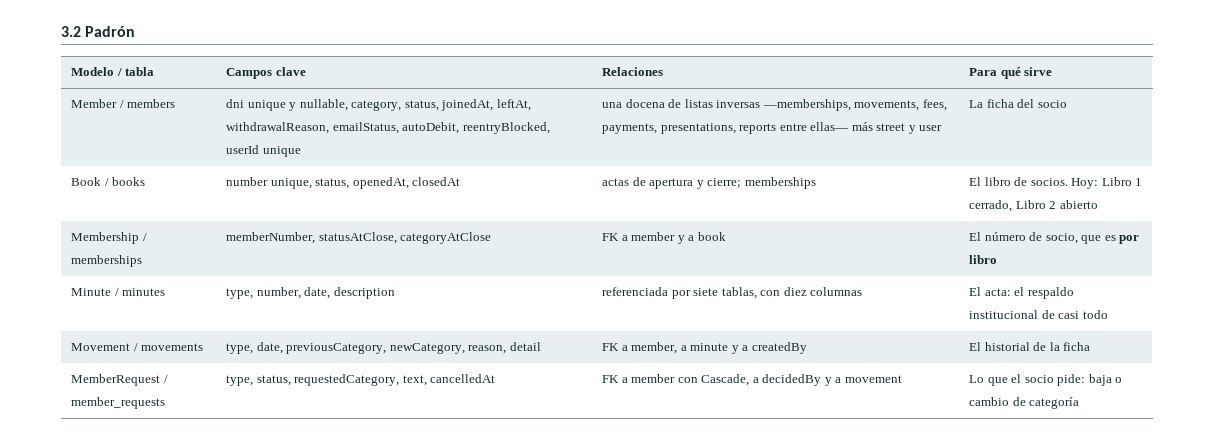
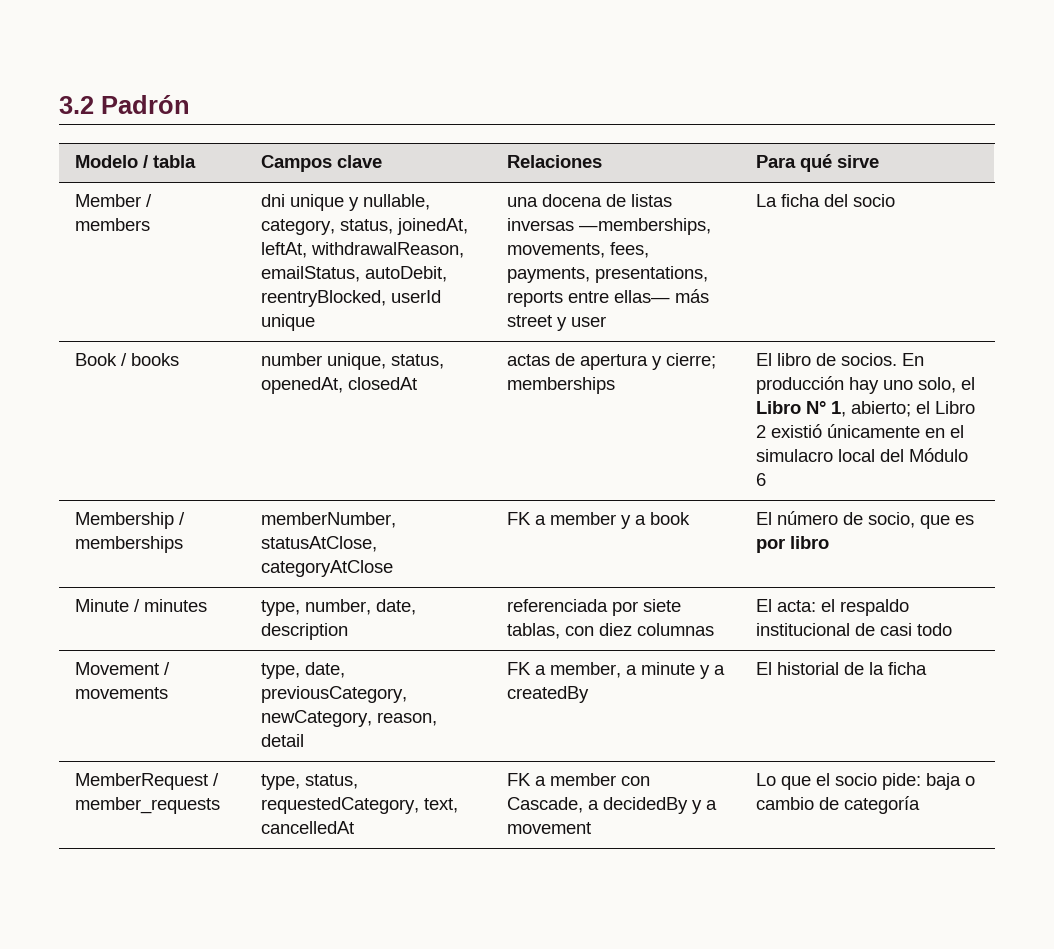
- Book / books | number unique, status, openedAt, closedAt | actas de apertura y cierre; memberships | El libro de socios. Hoy: Libro 1 cerrado, Libro 2 abierto
+ Book / books | number unique, status, openedAt, closedAt | actas de apertura y cierre; memberships | El libro de socios. En producción hay uno solo, el Libro N° 1, abierto; el Libro 2 existió únicamente en el simulacro local del Módulo 6

